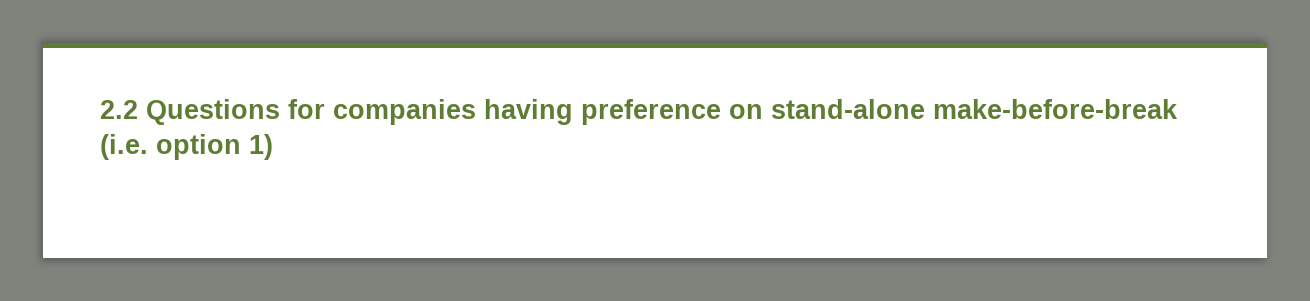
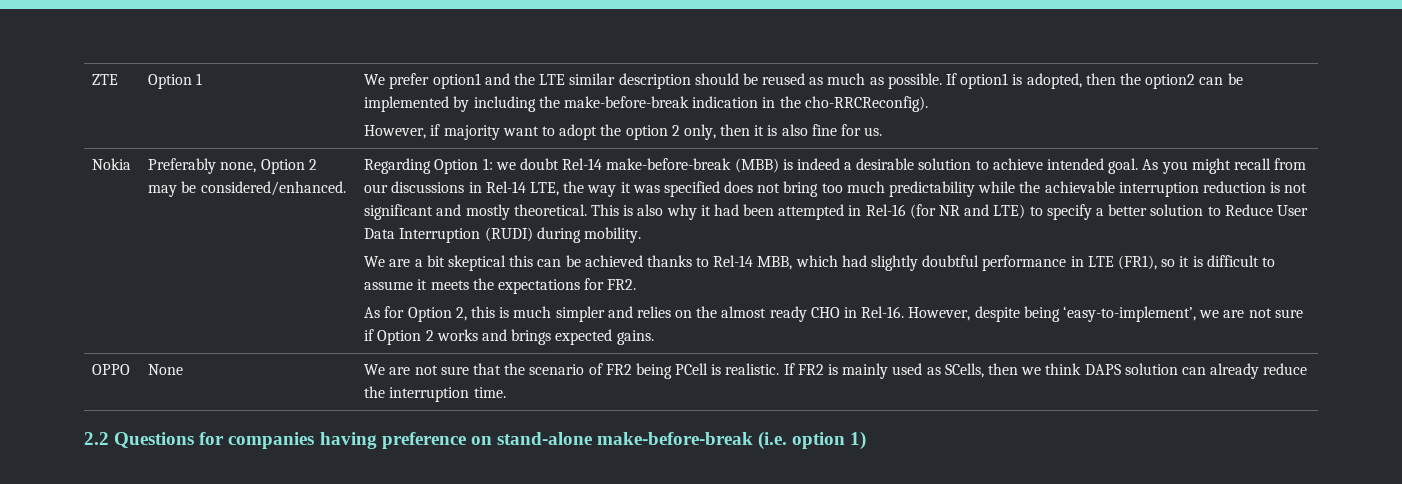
+ ZTE | Option 1 | We prefer option1 and the LTE similar description should be reused as much as possible. If option1 is adopted, then the option2 can be implemented by including the make-before-break indication in the cho-RRCReconfig).
+ However, if majority want to adopt the option 2 only, then it is also fine for us.
+ Nokia | Preferably none, Option 2 may be considered/enhanced. | Regarding Option 1: we doubt Rel-14 make-before-break (MBB) is indeed a desirable solution to achieve intended goal. As you might recall from our discussions in Rel-14 LTE, the way it was specified does not bring too much predictability while the achievable interruption reduction is not significant and mostly theoretical. This is also why it had been attempted in Rel-16 (for NR and LTE) to specify a better solution to Reduce User Data Interruption (RUDI) during mobility.
+ We are a bit skeptical this can be achieved thanks to Rel-14 MBB, which had slightly doubtful performance in LTE (FR1), so it is difficult to assume it meets the expectations for FR2.
+ As for Option 2, this is much simpler and relies on the almost ready CHO in Rel-16. However, despite being ‘easy-to-implement’, we are not sure if Option 2 works and brings expected gains.
+ OPPO | None | We are not sure that the scenario of FR2 being PCell is realistic. If FR2 is mainly used as SCells, then we think DAPS solution can already reduce the interruption time.

